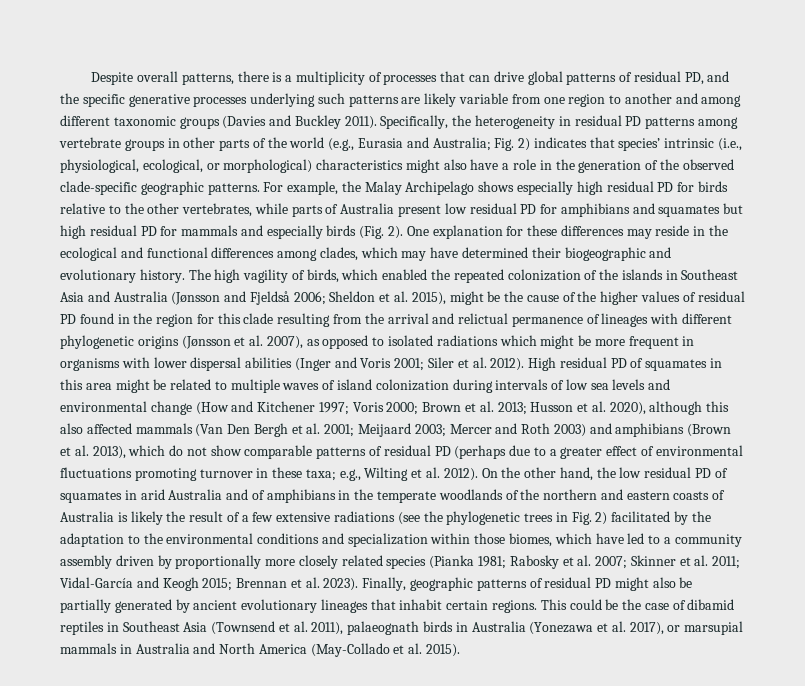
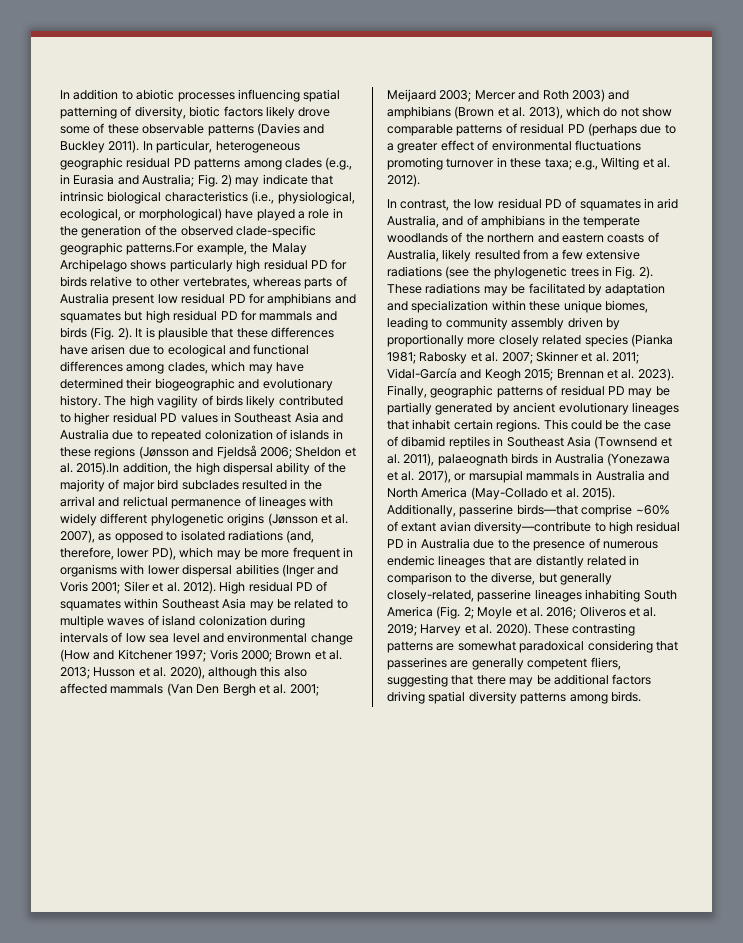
- Despite overall patterns, there is a multiplicity of processes that can drive global patterns of residual PD, and the specific generative processes underlying such patterns are likely variable from one region to another and among different taxonomic groups (Davies and Buckley 2011). Specifically, the heterogeneity in residual PD patterns among vertebrate groups in other parts of the world (e.g., Eurasia and Australia; Fig. 2) indicates that species’ intrinsic (i.e., physiological, ecological, or morphological) characteristics might also have a role in the generation of the observed clade-specific geographic patterns. For example, the Malay Archipelago shows especially high residual PD for birds relative to the other vertebrates, while parts of Australia present low residual PD for amphibians and squamates but high residual PD for mammals and especially birds (Fig. 2).
+ In addition to abiotic processes influencing spatial patterning of diversity, biotic factors likely drove some of these observable patterns (Davies and Buckley 2011). In particular, heterogeneous geographic residual PD patterns among clades (e.g., in Eurasia and Australia; Fig. 2) may indicate that intrinsic biological characteristics (i.e., physiological, ecological, or morphological) have played a role in the generation of the observed clade-specific geographic patterns.For example, the Malay Archipelago shows particularly high residual PD for birds relative to other vertebrates, whereas parts of Australia present low residual PD for amphibians and squamates but high residual PD for mammals and birds (Fig. 2).
- One explanation for these differences may reside in the ecological and functional differences among clades, which may have determined their biogeographic and evolutionary history.
+ It is plausible that these differences have arisen due to ecological and functional differences among clades, which may have determined their biogeographic and evolutionary history.
- The high vagility of birds, which enabled the repeated colonization of the islands in Southeast Asia and Australia (Jønsson and Fjeldså 2006; Sheldon et al. 2015), might be the cause of the higher values of residual PD found in the region for this clade resulting from the arrival and relictual permanence of lineages with different phylogenetic origins (Jønsson et al. 2007), as opposed to isolated radiations which might be more frequent in organisms with lower dispersal abilities (Inger and Voris 2001; Siler et al. 2012).
+ The high vagility of birds likely contributed to higher residual PD values in Southeast Asia and Australia due to repeated colonization of islands in these regions (Jønsson and Fjeldså 2006; Sheldon et al. 2015).In addition, the high dispersal ability of the majority of major bird subclades resulted in the arrival and relictual permanence of lineages with widely different phylogenetic origins (Jønsson et al. 2007), as opposed to isolated radiations (and, therefore, lower PD), which may be more frequent in organisms with lower dispersal abilities (Inger and Voris 2001; Siler et al. 2012).
- High residual PD of squamates in this area might be related to multiple waves of island colonization during intervals of low sea levels and environmental change (How and Kitchener 1997;
+ High residual PD of squamates within Southeast Asia may be related to multiple waves of island colonization during intervals of low sea level and environmental change (How and Kitchener 1997;
- e.g., Wilting et al. 2012). On the other hand, the low residual PD of squamates in arid Australia and of amphibians in the temperate woodlands of the northern and eastern coasts of Australia is likely the result of a few extensive radiations (see the phylogenetic trees in Fig. 2) facilitated by the adaptation to the environmental conditions and specialization within those biomes, which have led to a community assembly driven by proportionally more closely related species (Pianka 1981;
+ e.g., Wilting et al. 2012).
+ In contrast, the low residual PD of squamates in arid Australia, and of amphibians in the temperate woodlands of the northern and eastern coasts of Australia, likely resulted from a few extensive radiations (see the phylogenetic trees in Fig. 2). These radiations may be facilitated by adaptation and specialization within these unique biomes, leading to community assembly driven by proportionally more closely related species (Pianka 1981;
- Finally, geographic patterns of residual PD might also be partially generated by ancient evolutionary lineages that inhabit certain regions.
+ Finally, geographic patterns of residual PD may be partially generated by ancient evolutionary lineages that inhabit certain regions.
+ Additionally, passerine birds—that comprise ~60% of extant avian diversity—contribute to high residual PD in Australia due to the presence of numerous endemic lineages that are distantly related in comparison to the diverse, but generally closely-related, passerine lineages inhabiting South America (Fig. 2; Moyle et al. 2016; Oliveros et al. 2019; Harvey et al. 2020). These contrasting patterns are somewhat paradoxical considering that passerines are generally competent fliers, suggesting that there may be additional factors driving spatial diversity patterns among birds.

